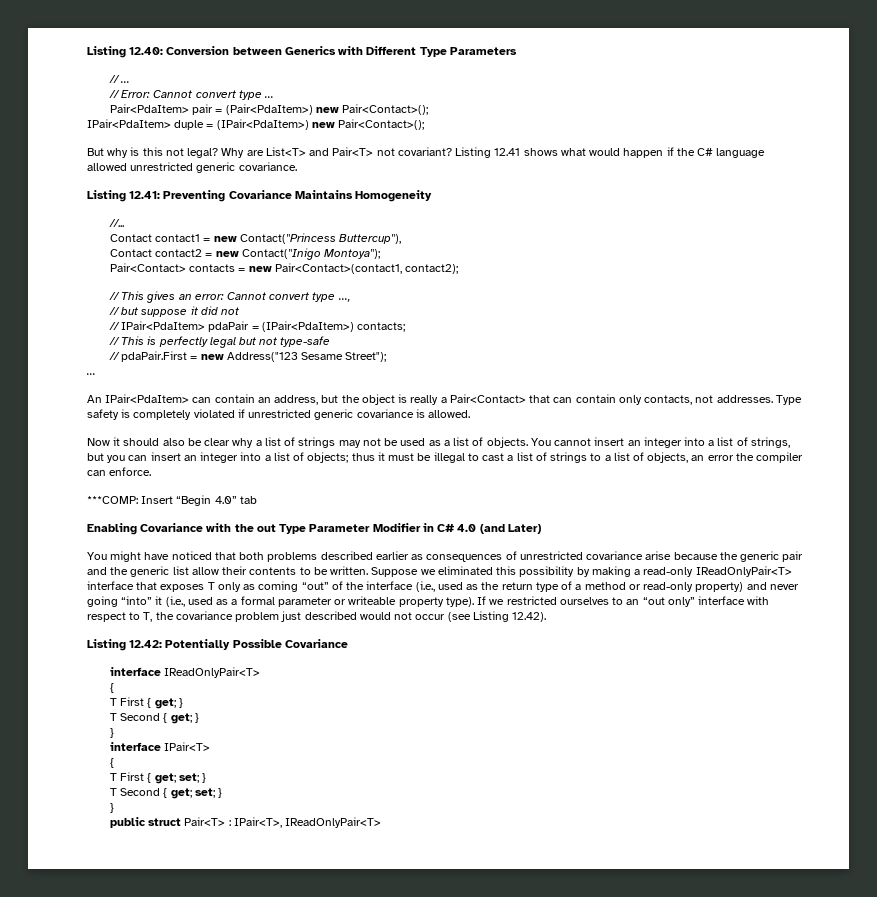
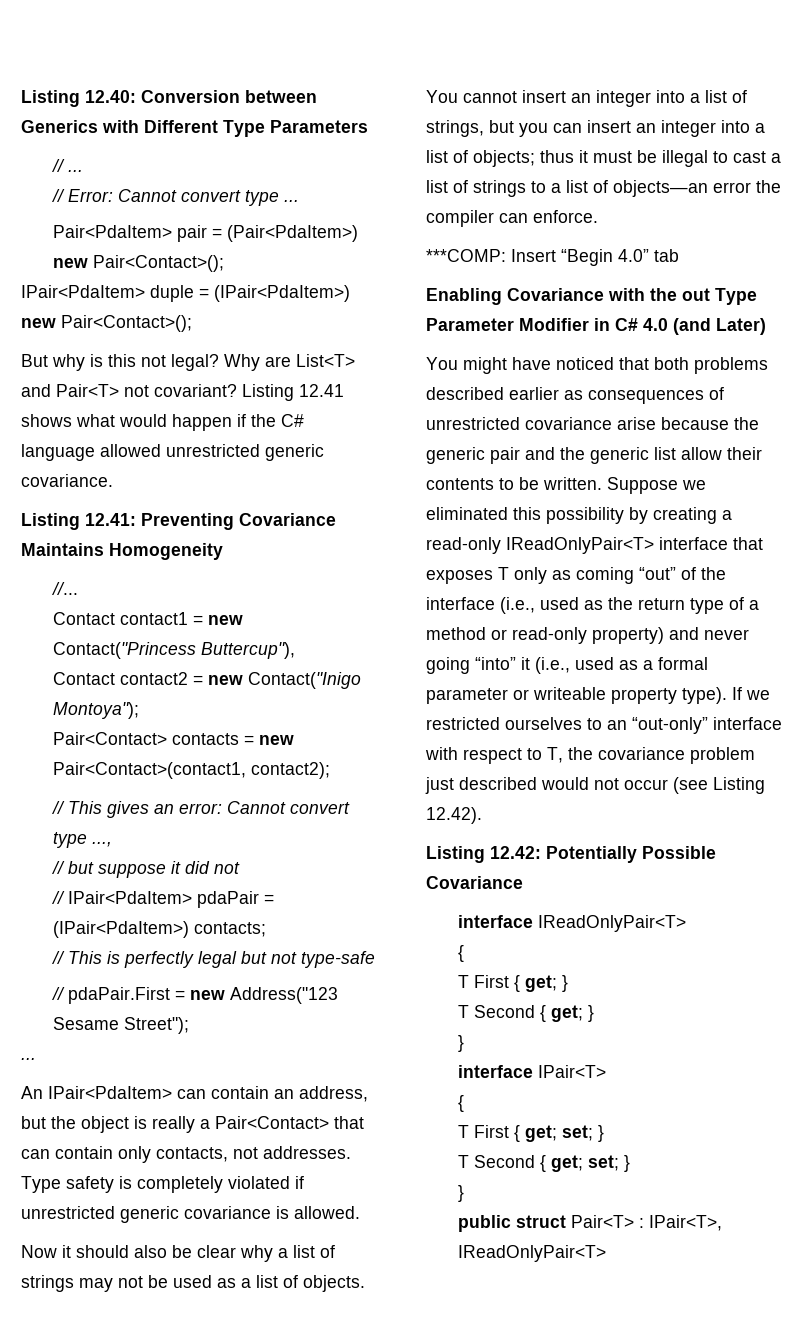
- You cannot insert an integer into a list of strings, but you can insert an integer into a list of objects; thus it must be illegal to cast a list of strings to a list of objects, an error the compiler can enforce.
+ You cannot insert an integer into a list of strings, but you can insert an integer into a list of objects; thus it must be illegal to cast a list of strings to a list of objects—an error the compiler can enforce.
- Suppose we eliminated this possibility by making a read-only IReadOnlyPair<T> interface that exposes T only as coming “out” of the interface (i.e., used as the return type of a method or read-only property) and never going “into” it (i.e., used as a formal parameter or writeable property type).
+ Suppose we eliminated this possibility by creating a read-only IReadOnlyPair<T> interface that exposes T only as coming “out” of the interface (i.e., used as the return type of a method or read-only property) and never going “into” it (i.e., used as a formal parameter or writeable property type).
- If we restricted ourselves to an “out only” interface with respect to T, the covariance problem just described would not occur (see Listing 12.42).
+ If we restricted ourselves to an “out-only” interface with respect to T, the covariance problem just described would not occur (see Listing 12.42).

